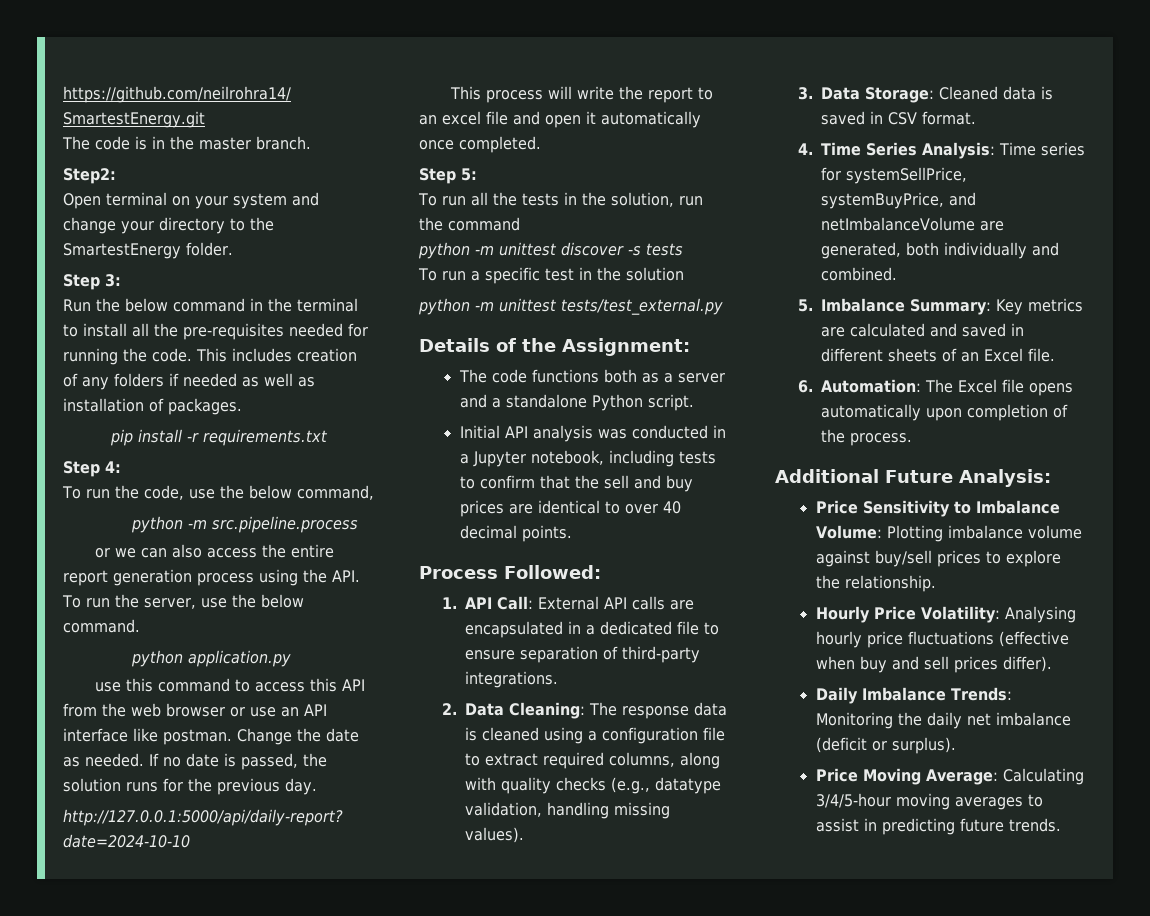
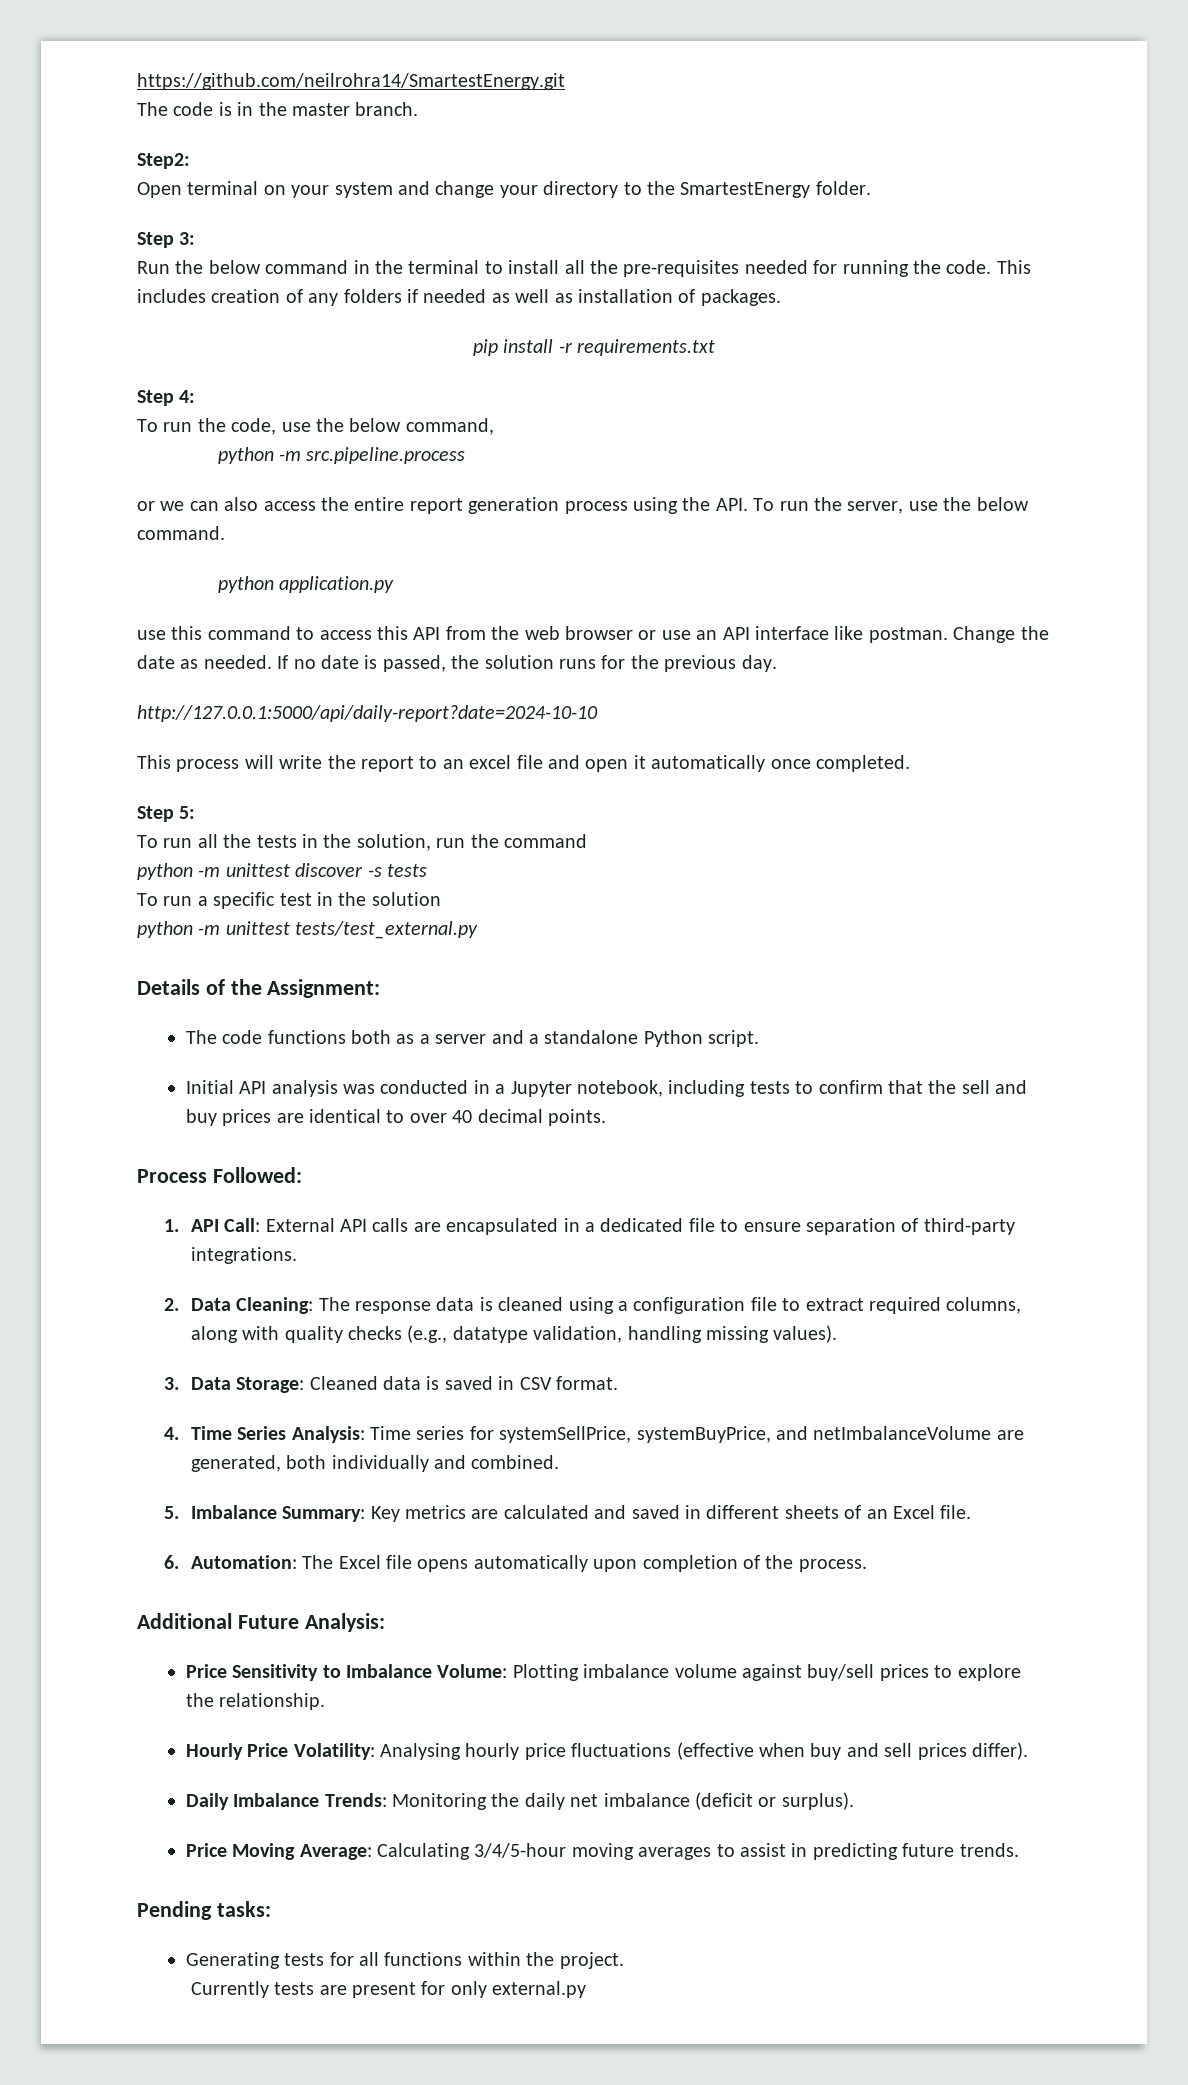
+ Pending tasks:
+ Generating tests for all functions within the project.
+ Currently tests are present for only external.py

